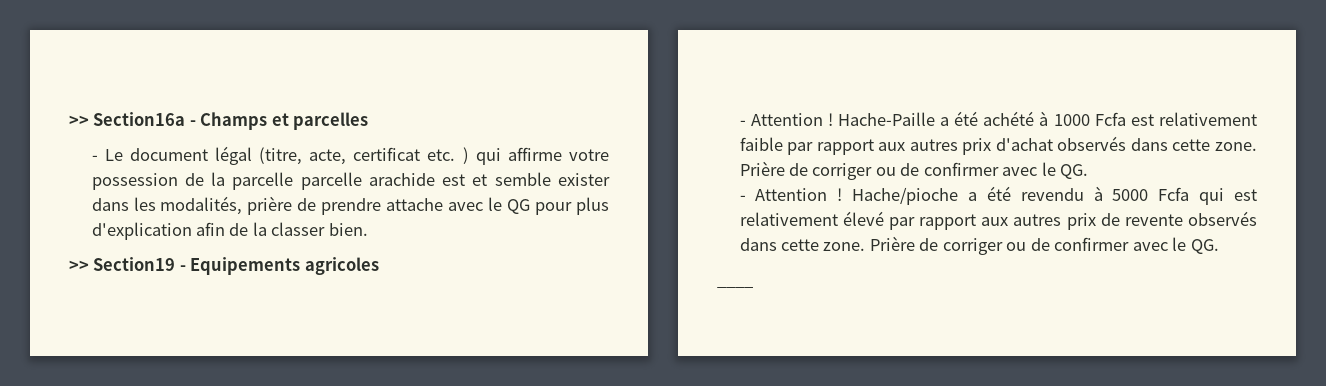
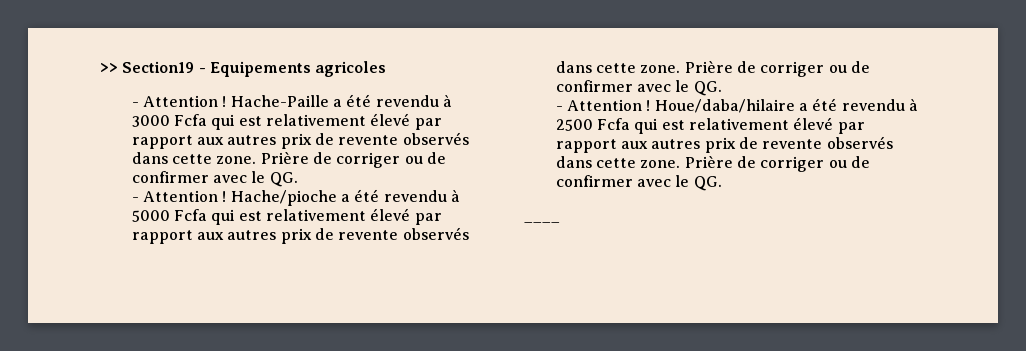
- >> Section16a - Champs et parcelles
- - Le document légal (titre, acte, certificat etc. ) qui affirme votre possession de la parcelle parcelle arachide est et semble exister dans les modalités, prière de prendre attache avec le QG pour plus d'explication afin de la classer bien.
- Hache-Paille a été achété à 1000 Fcfa est relativement faible par rapport aux autres prix d'achat observés dans cette zone.
+ Hache-Paille a été revendu à 3000 Fcfa qui est relativement élevé par rapport aux autres prix de revente observés dans cette zone.
+ - Attention ! Houe/daba/hilaire a été revendu à 2500 Fcfa qui est relativement élevé par rapport aux autres prix de revente observés dans cette zone. Prière de corriger ou de confirmer avec le QG.

